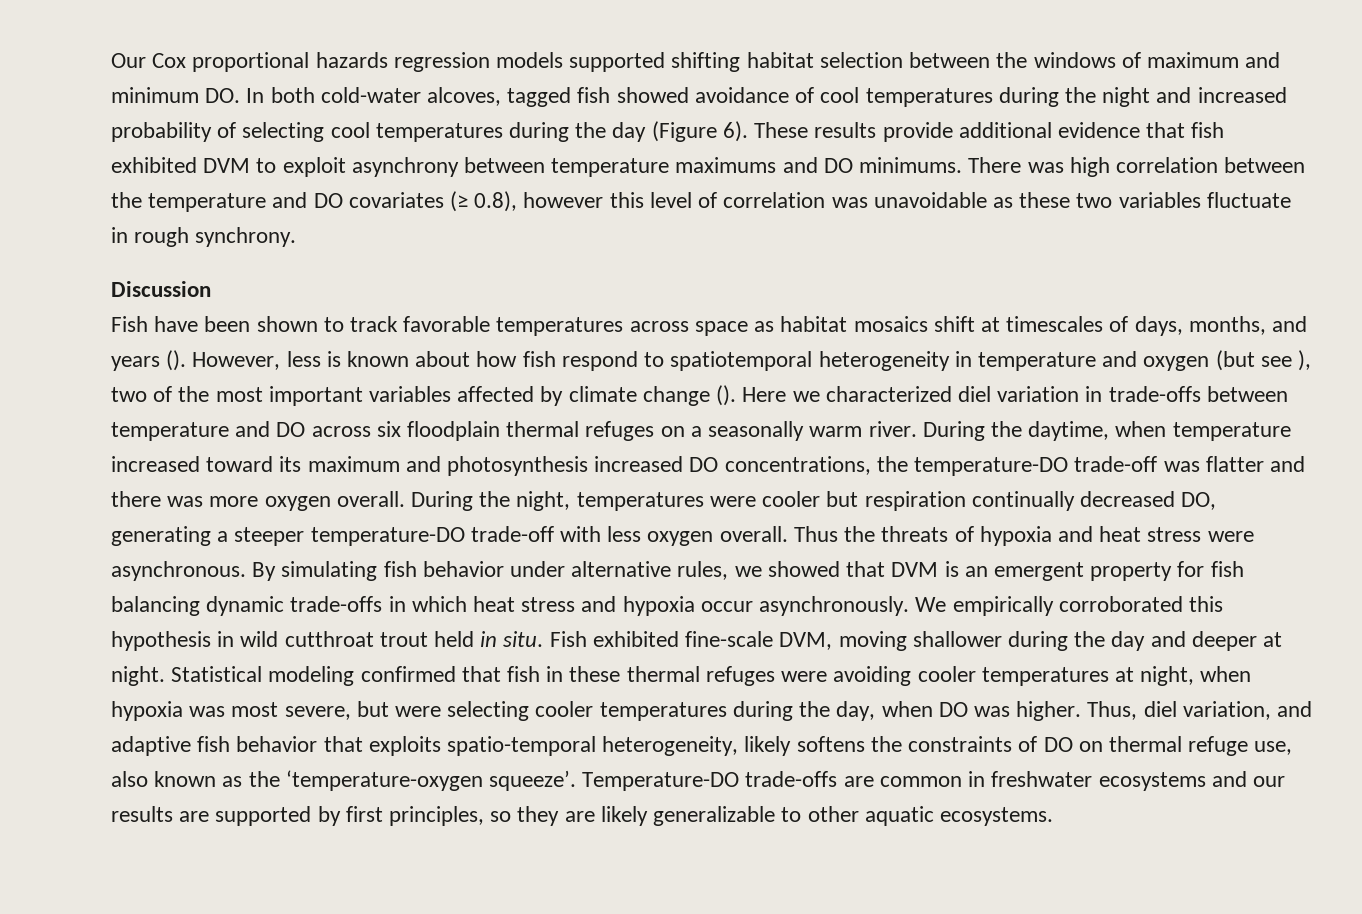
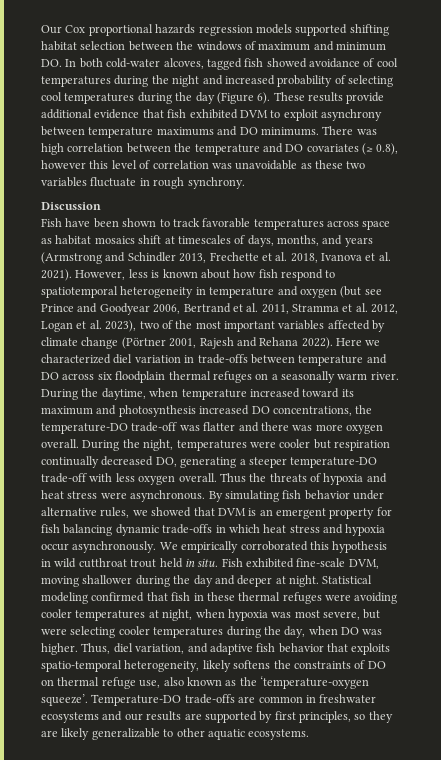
- Fish have been shown to track favorable temperatures across space as habitat mosaics shift at timescales of days, months, and years ().
+ Fish have been shown to track favorable temperatures across space as habitat mosaics shift at timescales of days, months, and years (Armstrong and Schindler 2013, Frechette et al. 2018, Ivanova et al. 2021).
- However, less is known about how fish respond to spatiotemporal heterogeneity in temperature and oxygen (but see ), two of the most important variables affected by climate change ().
+ However, less is known about how fish respond to spatiotemporal heterogeneity in temperature and oxygen (but see Prince and Goodyear 2006, Bertrand et al. 2011, Stramma et al. 2012, Logan et al. 2023), two of the most important variables affected by climate change (Pörtner 2001, Rajesh and Rehana 2022).

